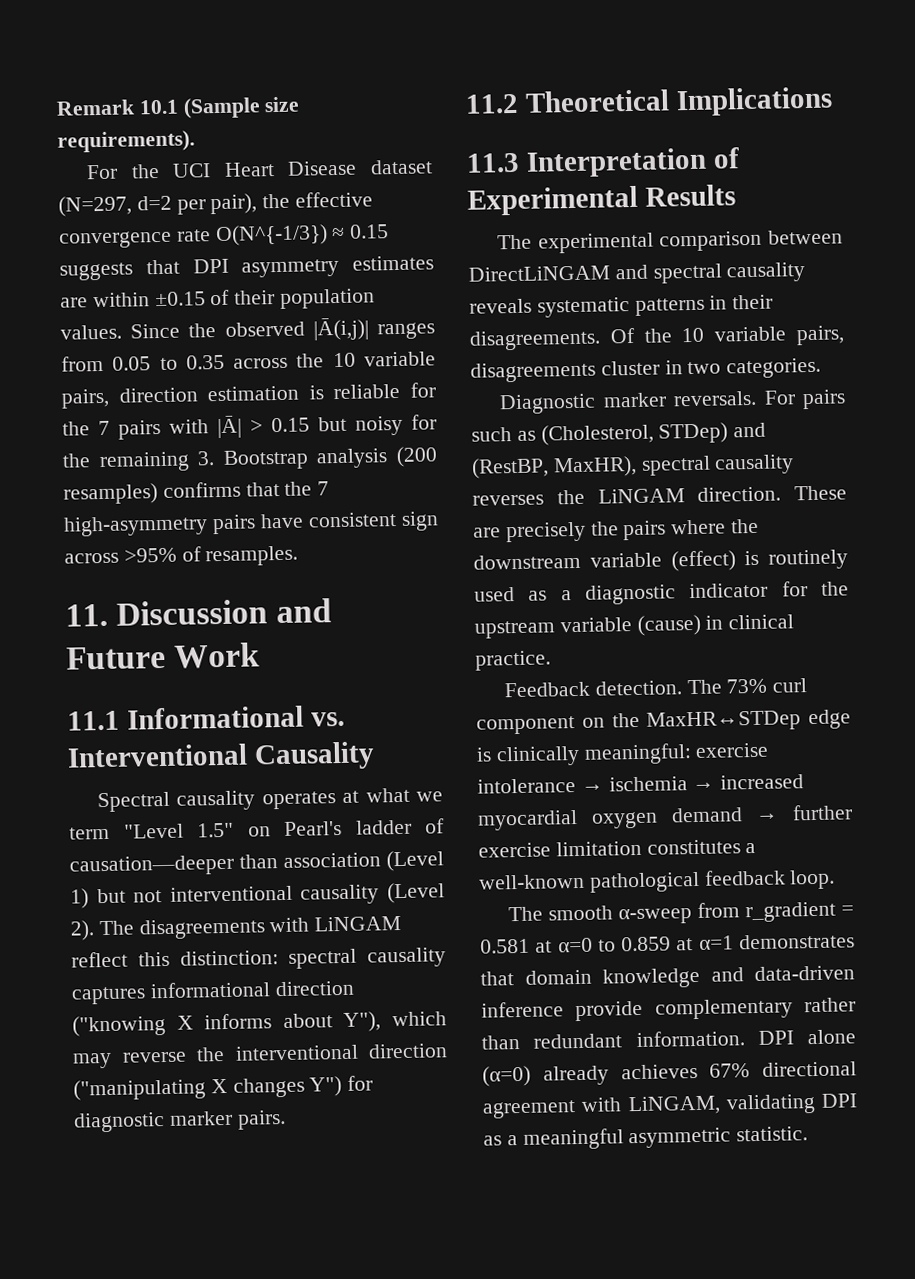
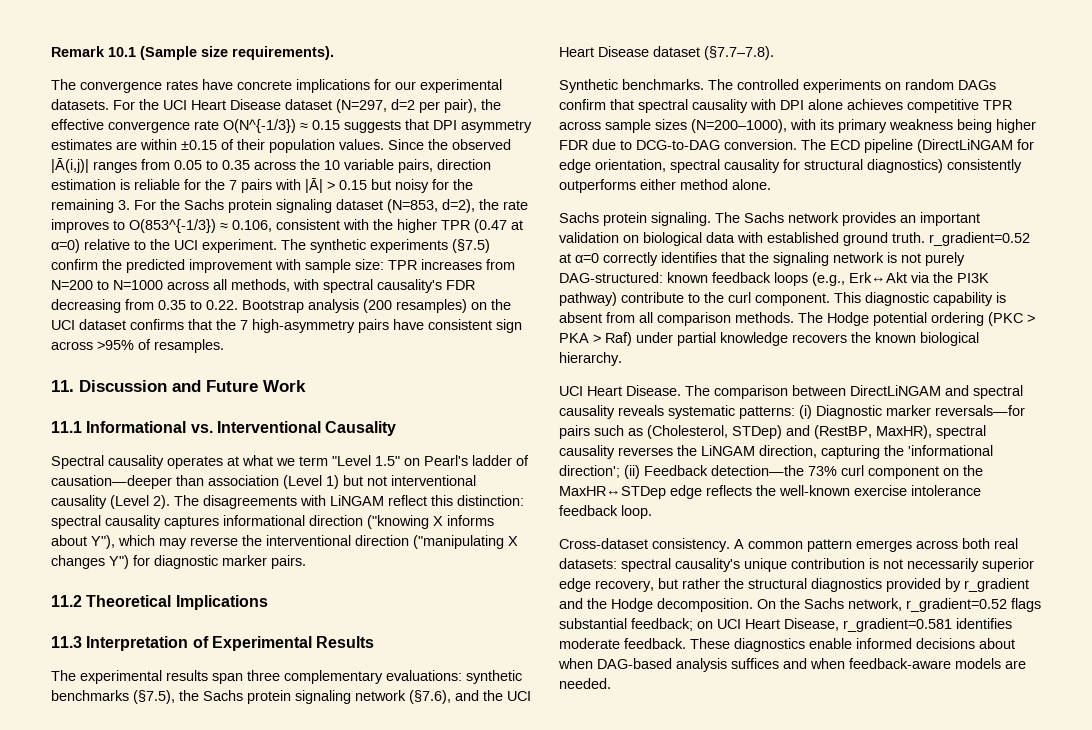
+ The convergence rates have concrete implications for our experimental datasets.
- Since the observed |Ā(i,j)| ranges from 0.05 to 0.35 across the 10 variable pairs, direction estimation is reliable for the 7 pairs with |Ā| > 0.15 but noisy for the remaining 3. Bootstrap analysis (200 resamples) confirms that the 7 high-asymmetry pairs have consistent sign across >95% of resamples.
+ Since the observed |Ā(i,j)| ranges from 0.05 to 0.35 across the 10 variable pairs, direction estimation is reliable for the 7 pairs with |Ā| > 0.15 but noisy for the remaining 3. For the Sachs protein signaling dataset (N=853, d=2), the rate improves to O(853^{-1/3}) ≈ 0.106, consistent with the higher TPR (0.47 at α=0) relative to the UCI experiment. The synthetic experiments (§7.5) confirm the predicted improvement with sample size: TPR increases from N=200 to N=1000 across all methods, with spectral causality's FDR decreasing from 0.35 to 0.22. Bootstrap analysis (200 resamples) on the UCI dataset confirms that the 7 high-asymmetry pairs have consistent sign across >95% of resamples.
- The experimental comparison between DirectLiNGAM and spectral causality reveals systematic patterns in their disagreements. Of the 10 variable pairs, disagreements cluster in two categories.
- Diagnostic marker reversals. For pairs such as (Cholesterol, STDep) and (RestBP, MaxHR), spectral causality reverses the LiNGAM direction. These are precisely the pairs where the downstream variable (effect) is routinely used as a diagnostic indicator for the upstream variable (cause) in clinical practice.
- Feedback detection. The 73% curl component on the MaxHR↔STDep edge is clinically meaningful: exercise intolerance → ischemia → increased myocardial oxygen demand → further exercise limitation constitutes a well-known pathological feedback loop.
- The smooth α-sweep from r_gradient = 0.581 at α=0 to 0.859 at α=1 demonstrates that domain knowledge and data-driven inference provide complementary rather than redundant information. DPI alone (α=0) already achieves 67% directional agreement with LiNGAM, validating DPI as a meaningful asymmetric statistic.
+ The experimental results span three complementary evaluations: synthetic benchmarks (§7.5), the Sachs protein signaling network (§7.6), and the UCI Heart Disease dataset (§7.7–7.8).
+ Synthetic benchmarks. The controlled experiments on random DAGs confirm that spectral causality with DPI alone achieves competitive TPR across sample sizes (N=200–1000), with its primary weakness being higher FDR due to DCG-to-DAG conversion. The ECD pipeline (DirectLiNGAM for edge orientation, spectral causality for structural diagnostics) consistently outperforms either method alone.
+ Sachs protein signaling. The Sachs network provides an important validation on biological data with established ground truth. r_gradient=0.52 at α=0 correctly identifies that the signaling network is not purely DAG-structured: known feedback loops (e.g., Erk↔Akt via the PI3K pathway) contribute to the curl component. This diagnostic capability is absent from all comparison methods. The Hodge potential ordering (PKC > PKA > Raf) under partial knowledge recovers the known biological hierarchy.
+ UCI Heart Disease. The comparison between DirectLiNGAM and spectral causality reveals systematic patterns: (i) Diagnostic marker reversals—for pairs such as (Cholesterol, STDep) and (RestBP, MaxHR), spectral causality reverses the LiNGAM direction, capturing the 'informational direction'; (ii) Feedback detection—the 73% curl component on the MaxHR↔STDep edge reflects the well-known exercise intolerance feedback loop.
+ Cross-dataset consistency. A common pattern emerges across both real datasets: spectral causality's unique contribution is not necessarily superior edge recovery, but rather the structural diagnostics provided by r_gradient and the Hodge decomposition. On the Sachs network, r_gradient=0.52 flags substantial feedback; on UCI Heart Disease, r_gradient=0.581 identifies moderate feedback. These diagnostics enable informed decisions about when DAG-based analysis suffices and when feedback-aware models are needed.

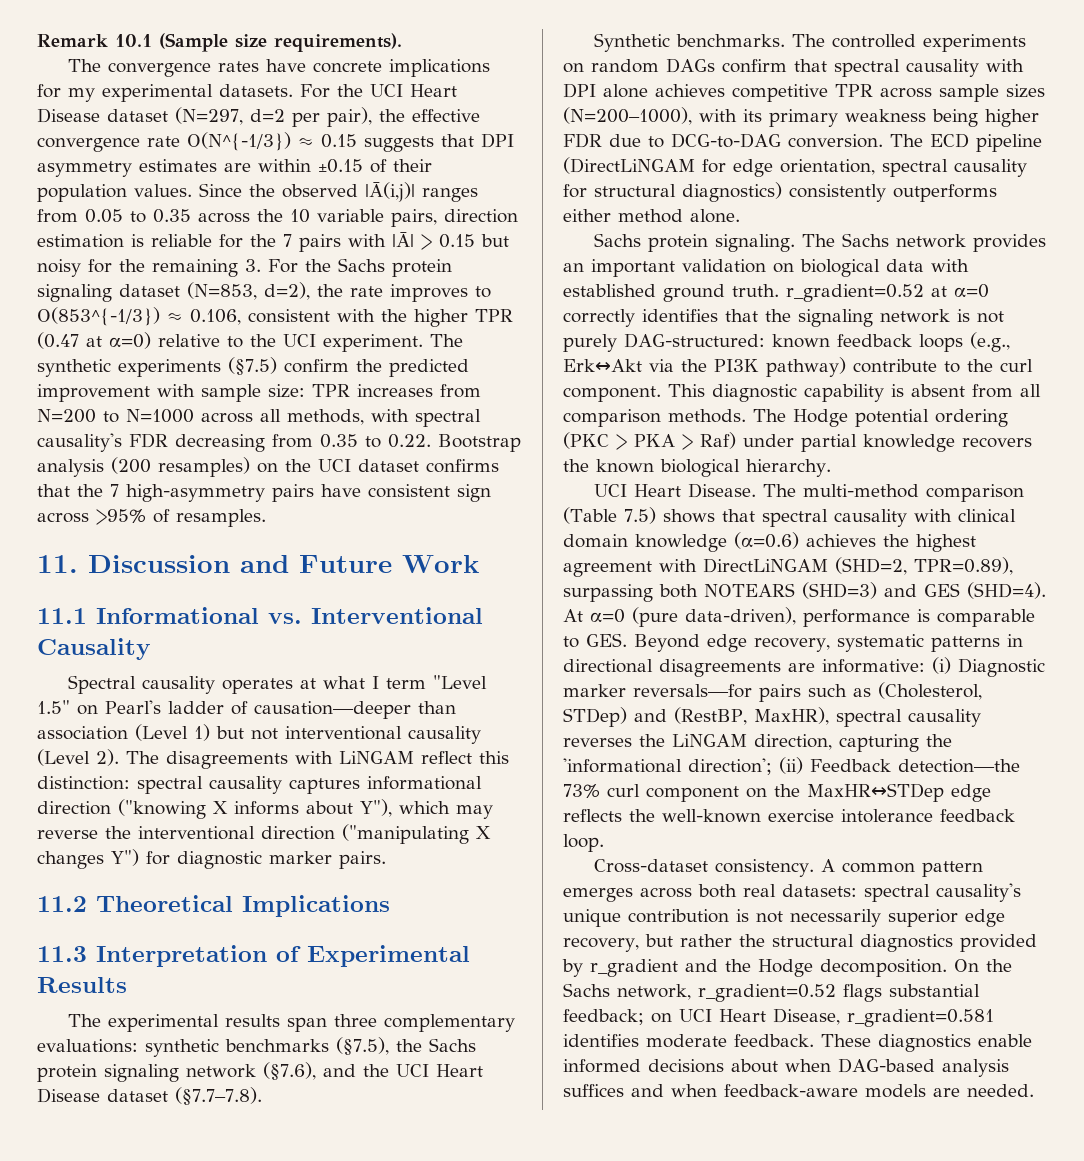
- The convergence rates have concrete implications for our experimental datasets.
+ The convergence rates have concrete implications for my experimental datasets.
- Spectral causality operates at what we term "Level 1.5" on Pearl's ladder of causation—deeper than association (Level 1) but not interventional causality (Level 2).
+ Spectral causality operates at what I term "Level 1.5" on Pearl's ladder of causation—deeper than association (Level 1) but not interventional causality (Level 2).
- The comparison between DirectLiNGAM and spectral causality reveals systematic patterns: (i) Diagnostic marker reversals—for pairs such as (Cholesterol, STDep) and (RestBP, MaxHR), spectral causality reverses the LiNGAM direction, capturing the 'informational direction'; (ii) Feedback detection—the 73% curl component on the MaxHR↔STDep edge reflects the well-known exercise intolerance feedback loop.
+ The multi-method comparison (Table 7.5) shows that spectral causality with clinical domain knowledge (α=0.6) achieves the highest agreement with DirectLiNGAM (SHD=2, TPR=0.89), surpassing both NOTEARS (SHD=3) and GES (SHD=4). At α=0 (pure data-driven), performance is comparable to GES. Beyond edge recovery, systematic patterns in directional disagreements are informative: (i) Diagnostic marker reversals—for pairs such as (Cholesterol, STDep) and (RestBP, MaxHR), spectral causality reverses the LiNGAM direction, capturing the 'informational direction'; (ii) Feedback detection—the 73% curl component on the MaxHR↔STDep edge reflects the well-known exercise intolerance feedback loop.

